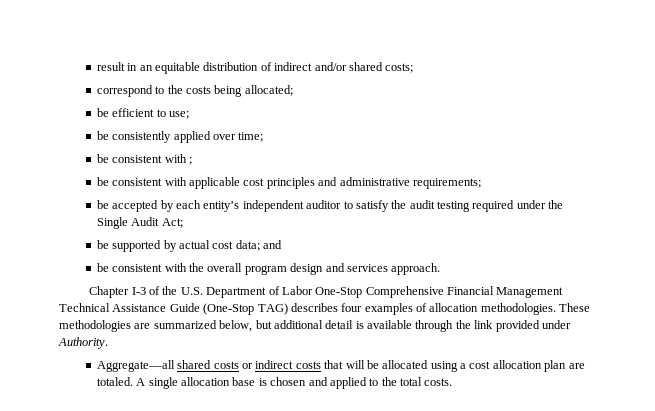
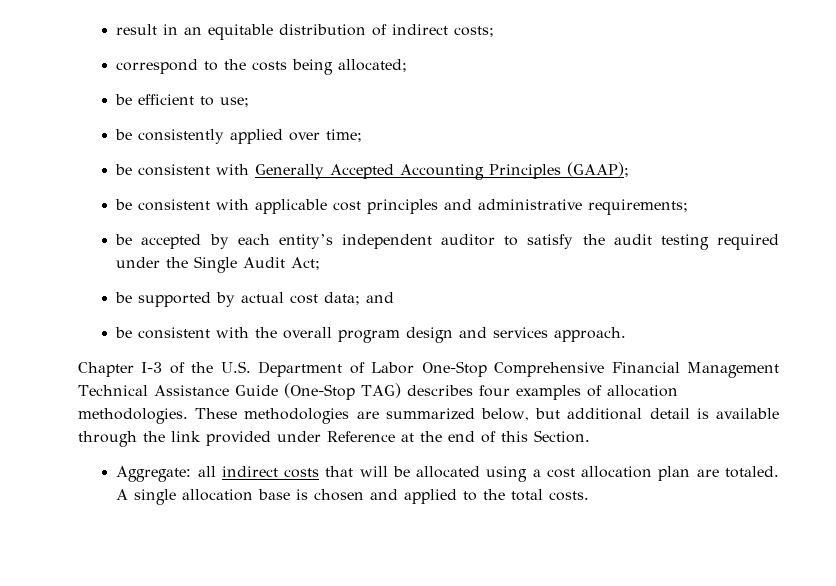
- result in an equitable distribution of indirect and/or shared costs;
+ result in an equitable distribution of indirect costs;
- be consistent with ;
+ be consistent with Generally Accepted Accounting Principles (GAAP);
- These methodologies are summarized below, but additional detail is available through the link provided under Authority.
- Aggregate—all shared costs or indirect costs that will be allocated using a cost allocation plan are totaled.
+ These methodologies are summarized below, but additional detail is available through the link provided under Reference at the end of this Section.
+ Aggregate: all indirect costs that will be allocated using a cost allocation plan are totaled.

